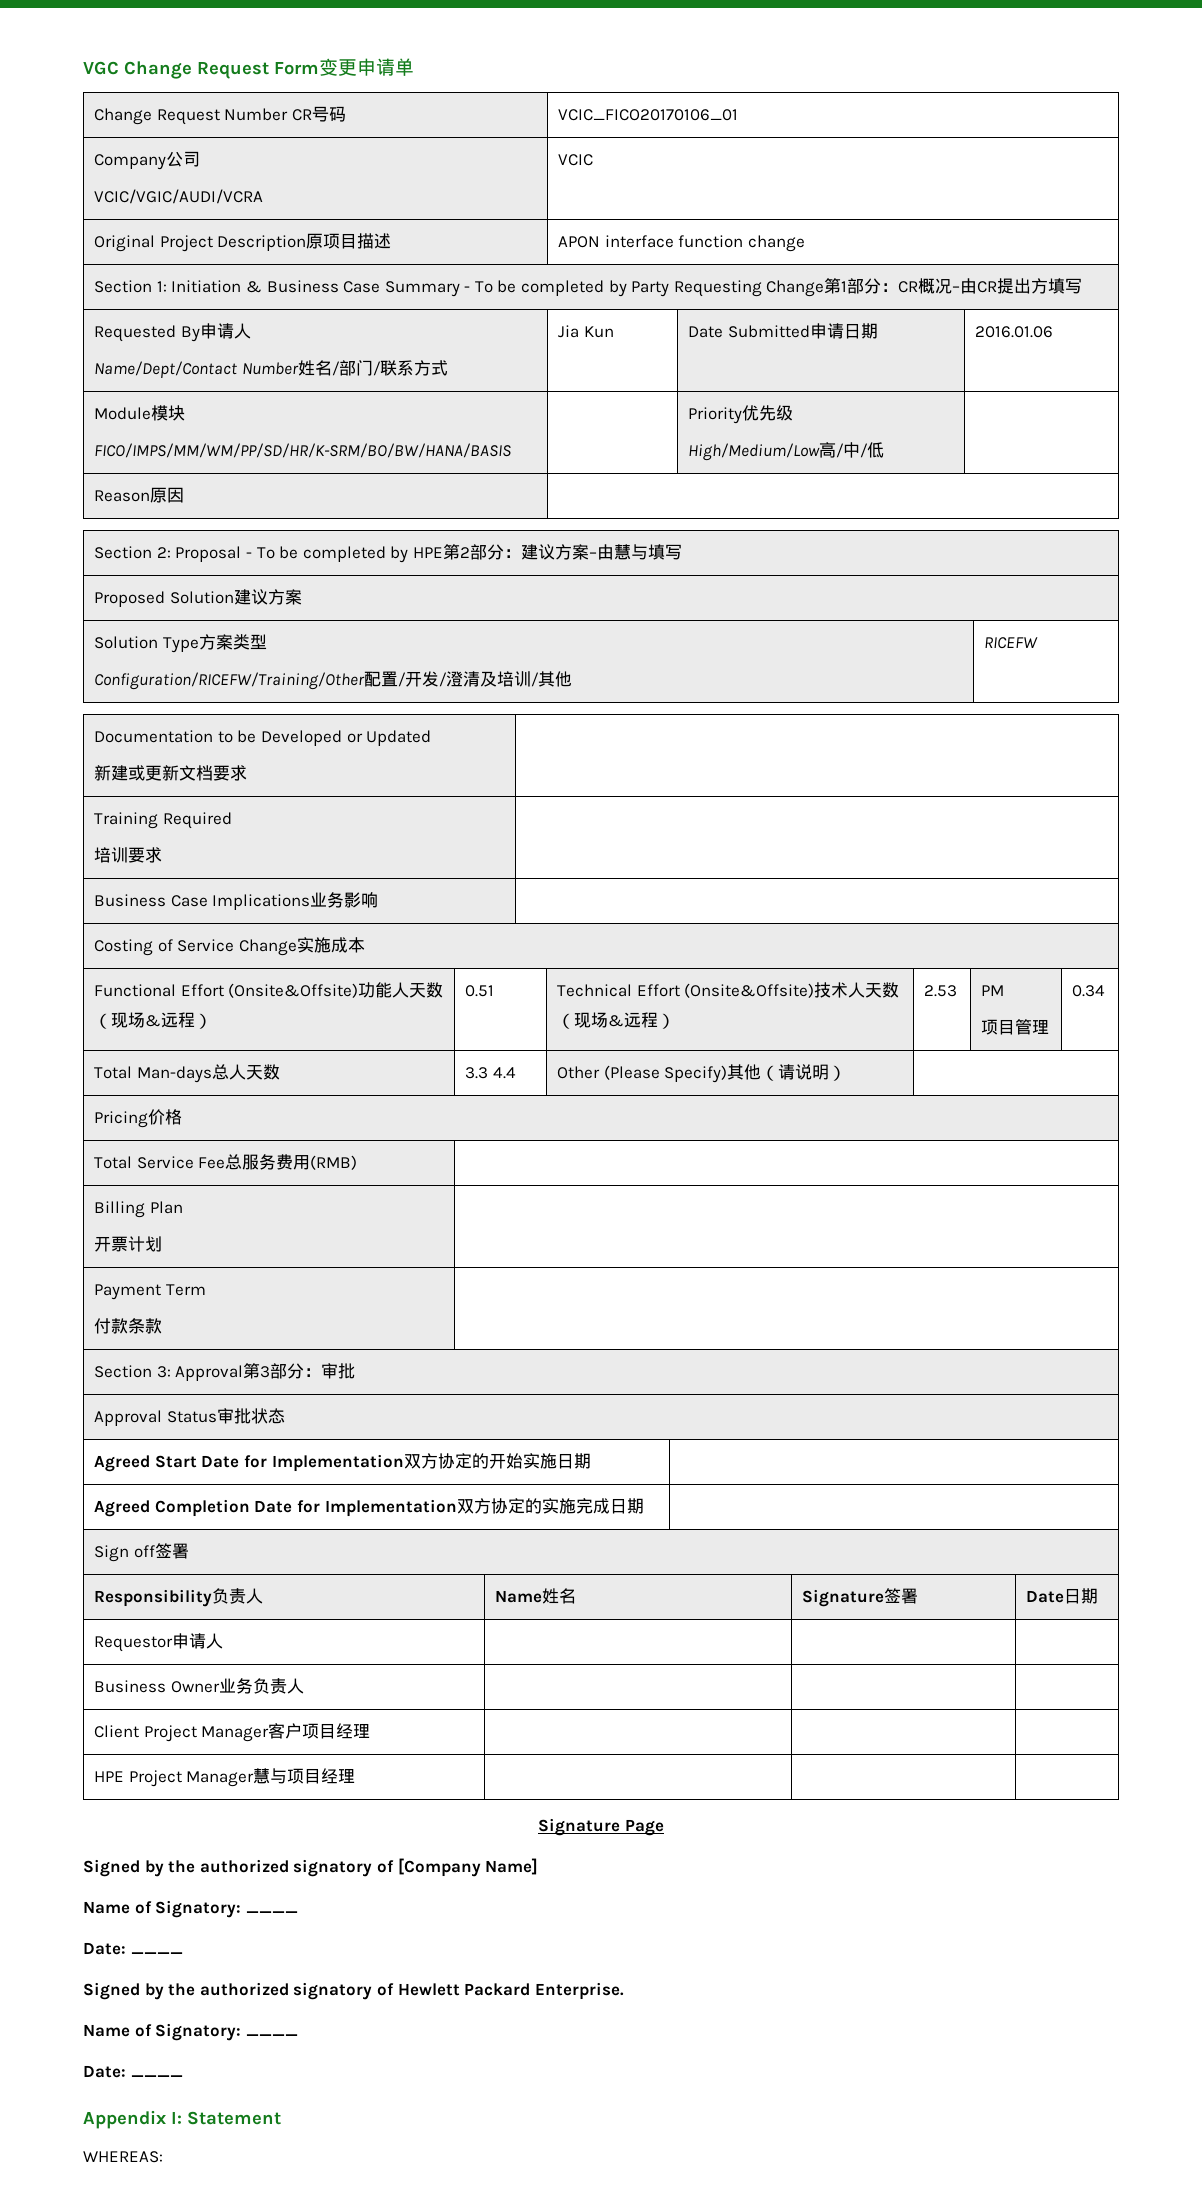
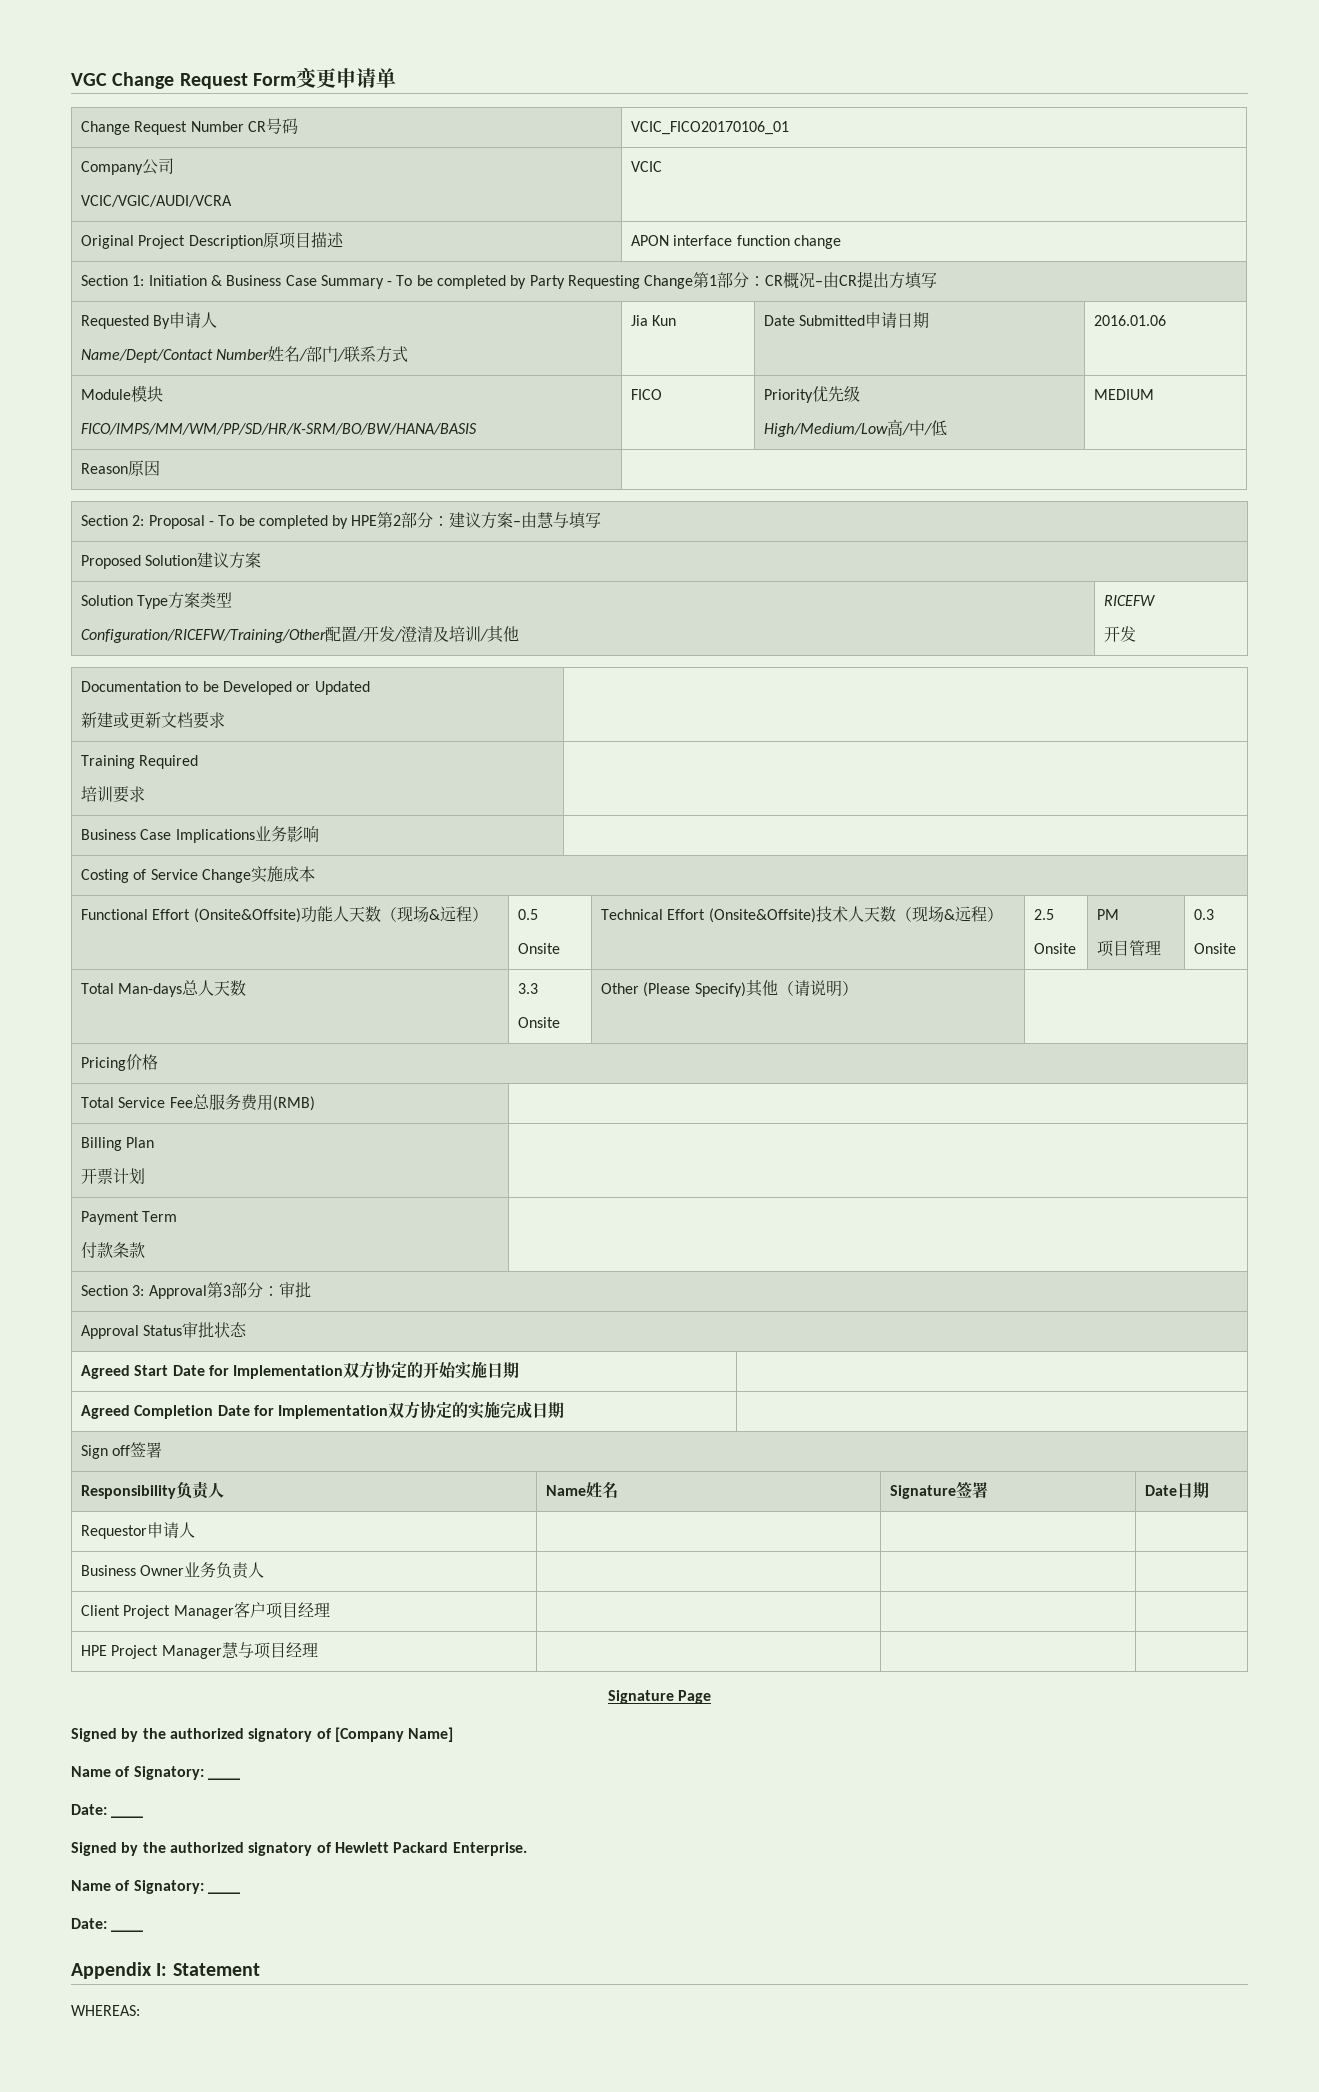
  Module模块
- FICO/IMPS/MM/WM/PP/SD/HR/K-SRM/BO/BW/HANA/BASIS | | Priority优先级
- High/Medium/Low高/中/低 |
+ FICO/IMPS/MM/WM/PP/SD/HR/K-SRM/BO/BW/HANA/BASIS | FICO | Priority优先级
+ High/Medium/Low高/中/低 | MEDIUM
  Solution Type方案类型
  Configuration/RICEFW/Training/Other配置/开发/澄清及培训/其他 | RICEFW
+ 开发
- Functional Effort (Onsite&Offsite)功能人天数（现场&远程） | 0.51 | Technical Effort (Onsite&Offsite)技术人天数（现场&远程） | 2.53 | PM
- 项目管理 | 0.34
+ Functional Effort (Onsite&Offsite)功能人天数（现场&远程） | 0.5
+ Onsite | Technical Effort (Onsite&Offsite)技术人天数（现场&远程） | 2.5
+ Onsite | PM
+ 项目管理 | 0.3
+ Onsite
- Total Man-days总人天数 | 3.3 4.4 | Other (Please Specify)其他（请说明） |
+ Total Man-days总人天数 | 3.3
+ Onsite | Other (Please Specify)其他（请说明） |

